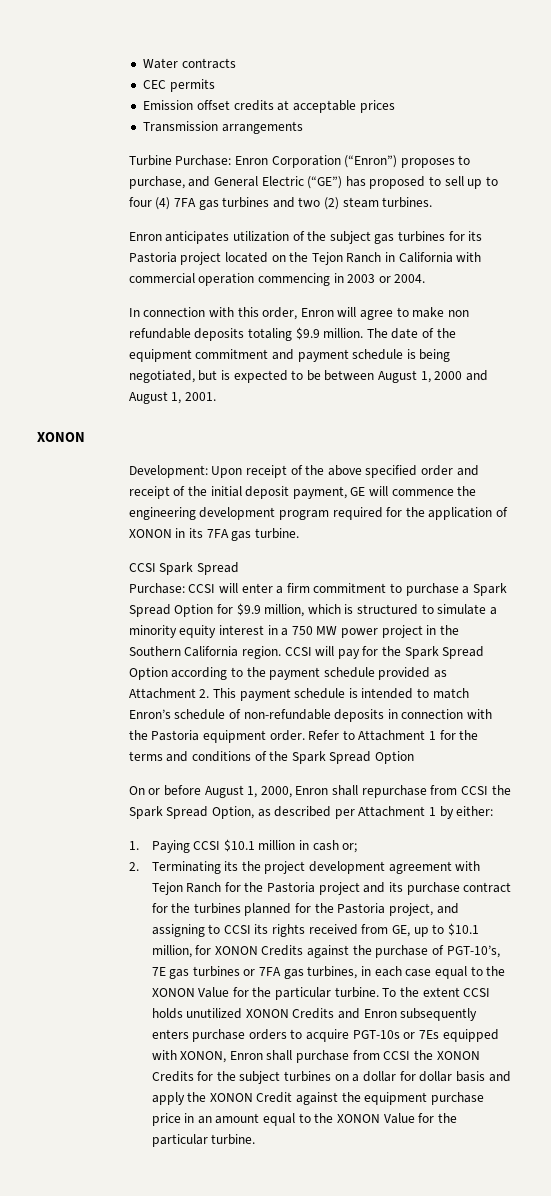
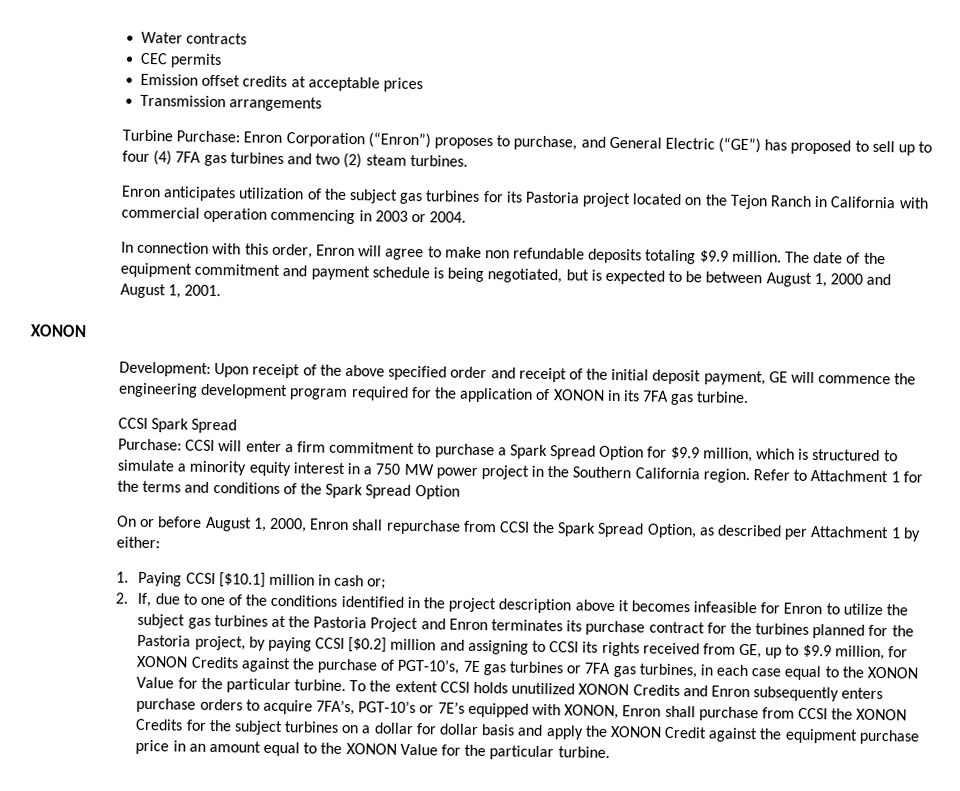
- CCSI will pay for the Spark Spread Option according to the payment schedule provided as Attachment 2. This payment schedule is intended to match Enron’s schedule of non-refundable deposits in connection with the Pastoria equipment order.
- 1. Paying CCSI $10.1 million in cash or;
+ 1. Paying CCSI [$10.1] million in cash or;
- 2. Terminating its the project development agreement with Tejon Ranch for the Pastoria project and its purchase contract for the turbines planned for the Pastoria project, and assigning to CCSI its rights received from GE, up to $10.1 million, for XONON Credits against the purchase of PGT-10’s, 7E gas turbines or 7FA gas turbines, in each case equal to the XONON Value for the particular turbine.
+ 2. If, due to one of the conditions identified in the project description above it becomes infeasible for Enron to utilize the subject gas turbines at the Pastoria Project and Enron terminates its purchase contract for the turbines planned for the Pastoria project, by paying CCSI [$0.2] million and assigning to CCSI its rights received from GE, up to $9.9 million, for XONON Credits against the purchase of PGT-10’s, 7E gas turbines or 7FA gas turbines, in each case equal to the XONON Value for the particular turbine.
- To the extent CCSI holds unutilized XONON Credits and Enron subsequently enters purchase orders to acquire PGT-10s or 7Es equipped with XONON, Enron shall purchase from CCSI the XONON Credits for the subject turbines on a dollar for dollar basis and apply the XONON Credit against the equipment purchase price in an amount equal to the XONON Value for the particular turbine.
+ To the extent CCSI holds unutilized XONON Credits and Enron subsequently enters purchase orders to acquire 7FA’s, PGT-10’s or 7E’s equipped with XONON, Enron shall purchase from CCSI the XONON Credits for the subject turbines on a dollar for dollar basis and apply the XONON Credit against the equipment purchase price in an amount equal to the XONON Value for the particular turbine.

